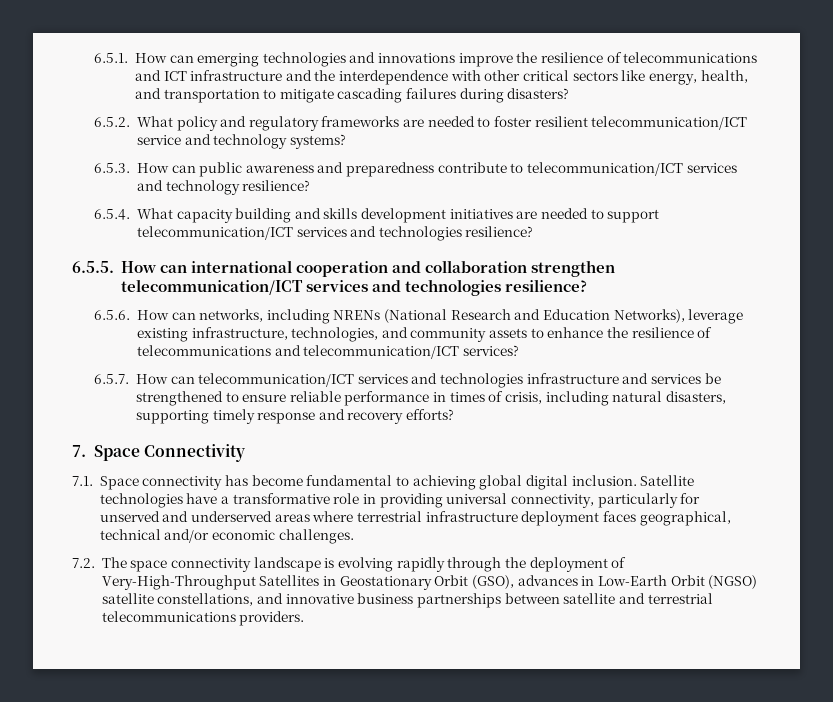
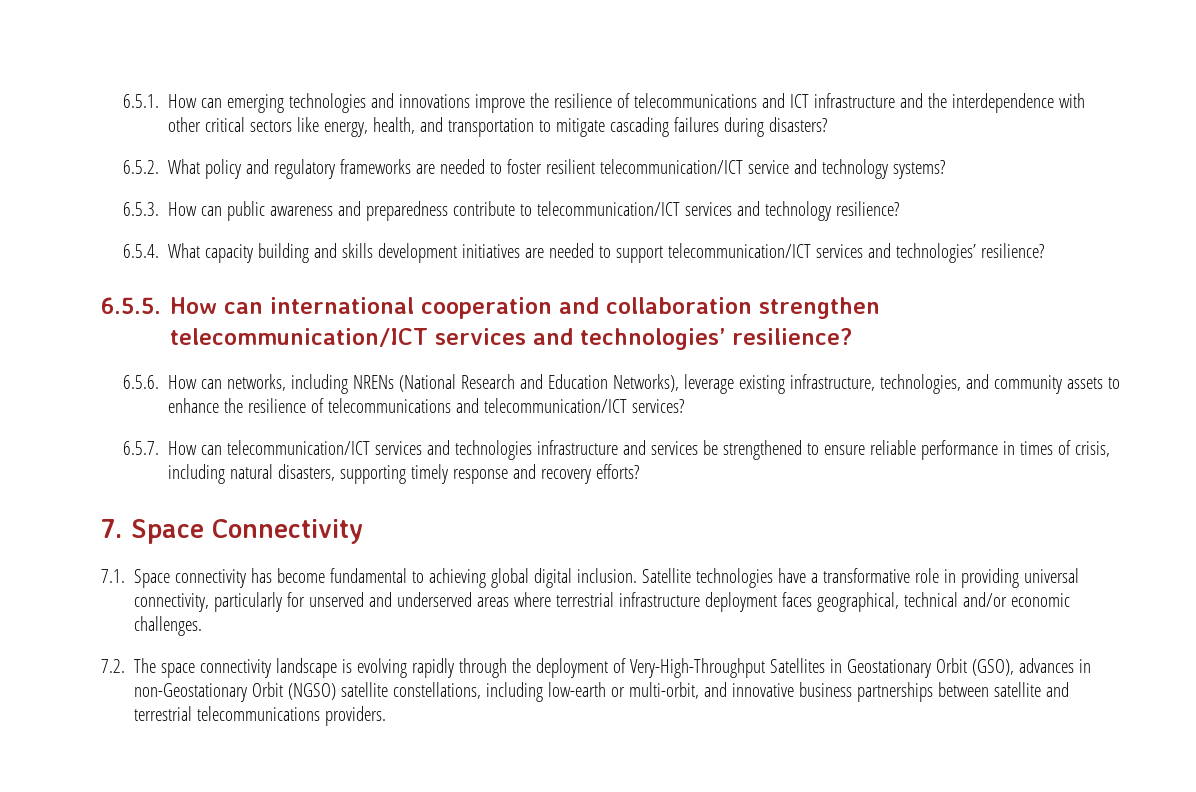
- 6.5.4. What capacity building and skills development initiatives are needed to support telecommunication/ICT services and technologies resilience?
+ 6.5.4. What capacity building and skills development initiatives are needed to support telecommunication/ICT services and technologies’ resilience?
- 6.5.5. How can international cooperation and collaboration strengthen telecommunication/ICT services and technologies resilience?
+ 6.5.5. How can international cooperation and collaboration strengthen telecommunication/ICT services and technologies’ resilience?
- 7.2. The space connectivity landscape is evolving rapidly through the deployment of Very-High-Throughput Satellites in Geostationary Orbit (GSO), advances in Low-Earth Orbit (NGSO) satellite constellations, and innovative business partnerships between satellite and terrestrial telecommunications providers.
+ 7.2. The space connectivity landscape is evolving rapidly through the deployment of Very-High-Throughput Satellites in Geostationary Orbit (GSO), advances in non-Geostationary Orbit (NGSO) satellite constellations, including low-earth or multi-orbit, and innovative business partnerships between satellite and terrestrial telecommunications providers.

